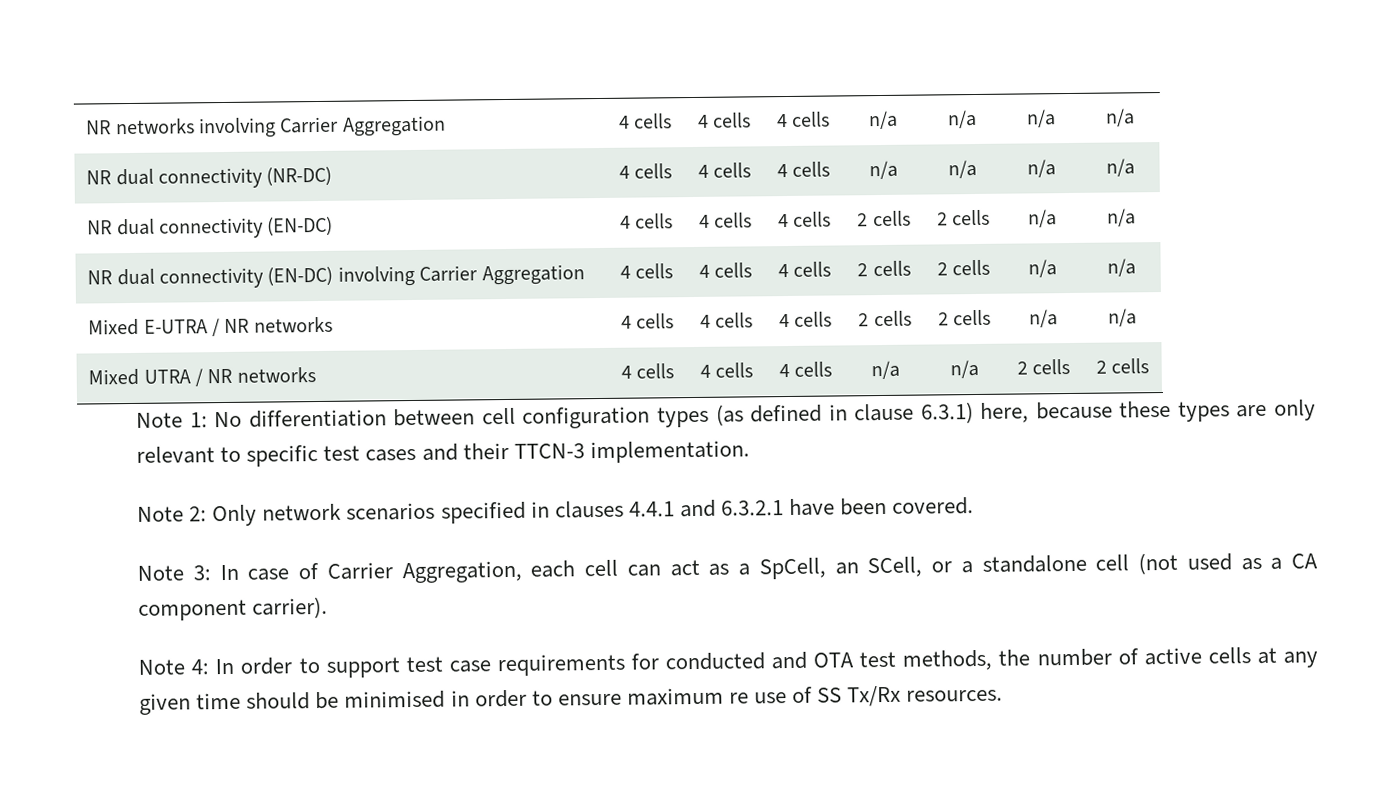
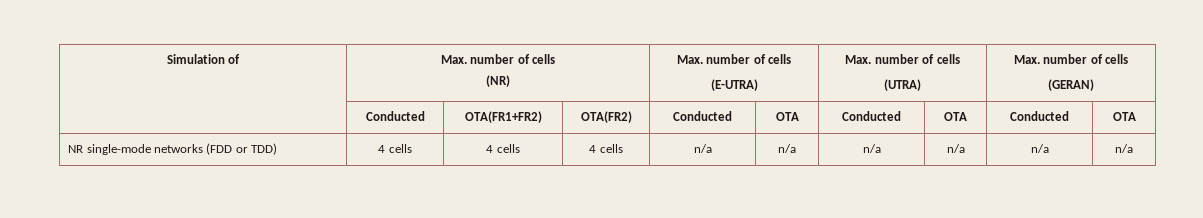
- NR networks involving Carrier Aggregation | 4 cells | 4 cells | 4 cells | n/a | n/a | n/a | n/a
- NR dual connectivity (NR-DC) | 4 cells | 4 cells | 4 cells | n/a | n/a | n/a | n/a
- NR dual connectivity (EN-DC) | 4 cells | 4 cells | 4 cells | 2 cells | 2 cells | n/a | n/a
- NR dual connectivity (EN-DC) involving Carrier Aggregation | 4 cells | 4 cells | 4 cells | 2 cells | 2 cells | n/a | n/a
- Mixed E-UTRA / NR networks | 4 cells | 4 cells | 4 cells | 2 cells | 2 cells | n/a | n/a
- Mixed UTRA / NR networks | 4 cells | 4 cells | 4 cells | n/a | n/a | 2 cells | 2 cells
- Note 1: No differentiation between cell configuration types (as defined in clause 6.3.1) here, because these types are only relevant to specific test cases and their TTCN-3 implementation.
- Note 2: Only network scenarios specified in clauses 4.4.1 and 6.3.2.1 have been covered.
- Note 3: In case of Carrier Aggregation, each cell can act as a SpCell, an SCell, or a standalone cell (not used as a CA component carrier).
- Note 4: In order to support test case requirements for conducted and OTA test methods, the number of active cells at any given time should be minimised in order to ensure maximum re use of SS Tx/Rx resources.
+ Simulation of | Max. number of cells
+ (NR) | Max. number of cells
+ (E-UTRA) | Max. number of cells
+ (UTRA) | Max. number of cells
+ (GERAN)
+ | Conducted | OTA(FR1+FR2) | OTA(FR2) | Conducted | OTA | Conducted | OTA | Conducted | OTA
+ NR single-mode networks (FDD or TDD) | 4 cells | 4 cells | 4 cells | n/a | n/a | n/a | n/a | n/a | n/a

